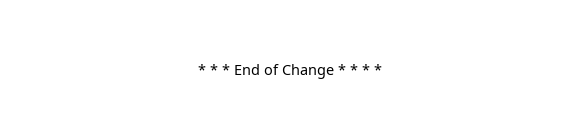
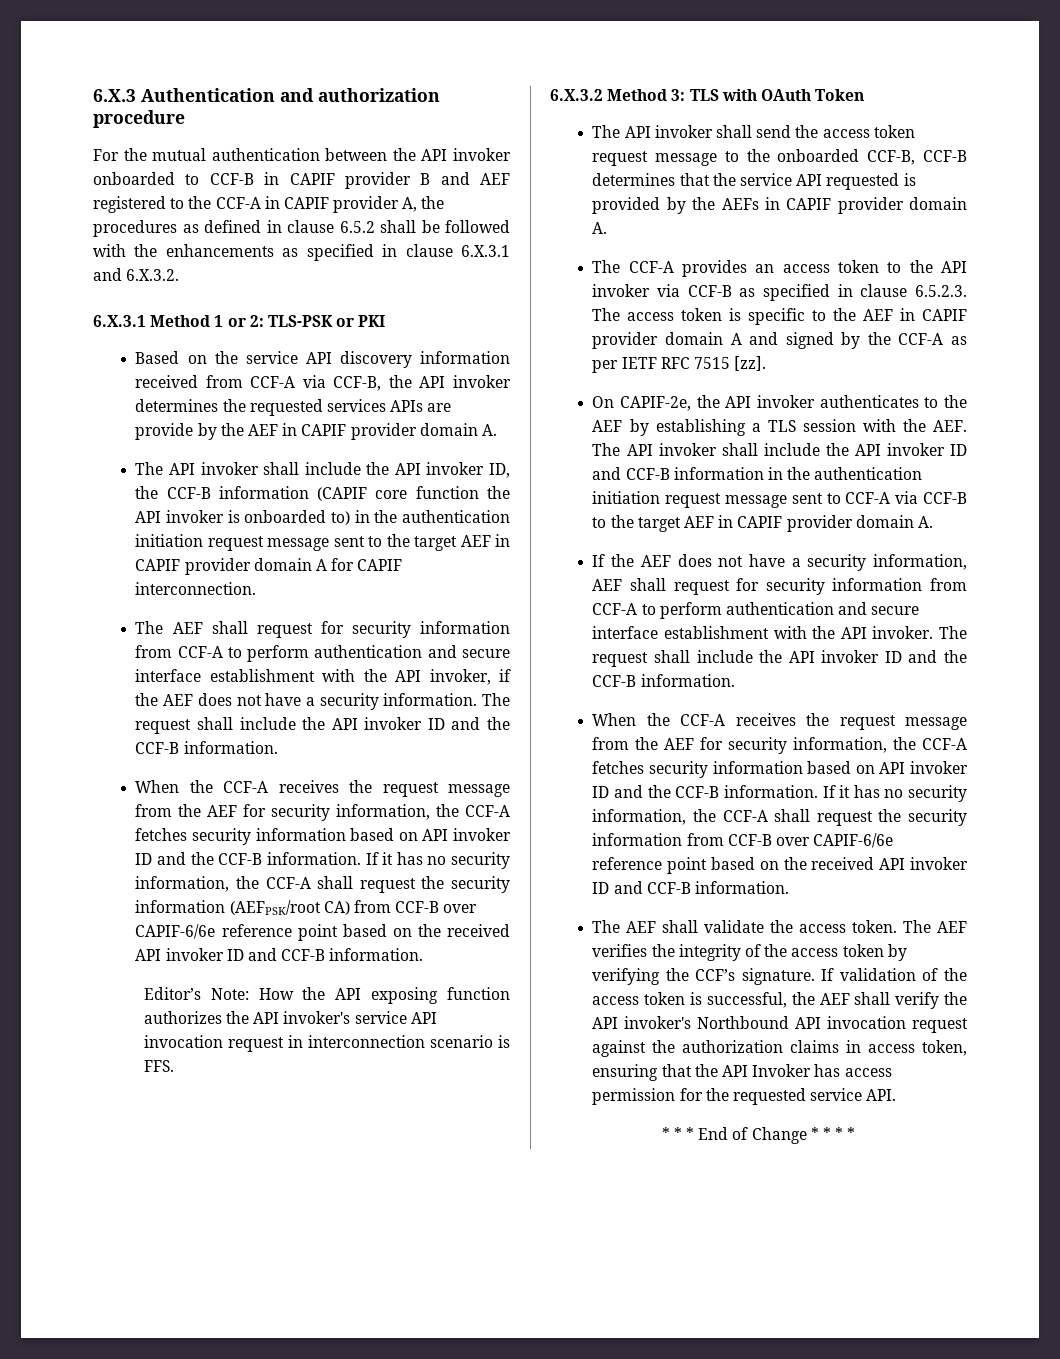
+ 6.X.3 Authentication and authorization procedure
+ For the mutual authentication between the API invoker onboarded to CCF-B in CAPIF provider B and AEF registered to the CCF-A in CAPIF provider A, the procedures as defined in clause 6.5.2 shall be followed with the enhancements as specified in clause 6.X.3.1 and 6.X.3.2.
+ 6.X.3.1 Method 1 or 2: TLS-PSK or PKI
+ Based on the service API discovery information received from CCF-A via CCF-B, the API invoker determines the requested services APIs are provide by the AEF in CAPIF provider domain A.
+ The API invoker shall include the API invoker ID, the CCF-B information (CAPIF core function the API invoker is onboarded to) in the authentication initiation request message sent to the target AEF in CAPIF provider domain A for CAPIF interconnection.
+ The AEF shall request for security information from CCF-A to perform authentication and secure interface establishment with the API invoker, if the AEF does not have a security information. The request shall include the API invoker ID and the CCF-B information.
+ When the CCF-A receives the request message from the AEF for security information, the CCF-A fetches security information based on API invoker ID and the CCF-B information. If it has no security information, the CCF-A shall request the security information (AEFPSK/root CA) from CCF-B over CAPIF-6/6e reference point based on the received API invoker ID and CCF-B information.
+ Editor’s Note: How the API exposing function authorizes the API invoker's service API invocation request in interconnection scenario is FFS.
+ 6.X.3.2 Method 3: TLS with OAuth Token
+ The API invoker shall send the access token request message to the onboarded CCF-B, CCF-B determines that the service API requested is provided by the AEFs in CAPIF provider domain A.
+ The CCF-A provides an access token to the API invoker via CCF-B as specified in clause 6.5.2.3. The access token is specific to the AEF in CAPIF provider domain A and signed by the CCF-A as per IETF RFC 7515 [zz].
+ On CAPIF-2e, the API invoker authenticates to the AEF by establishing a TLS session with the AEF. The API invoker shall include the API invoker ID and CCF-B information in the authentication initiation request message sent to CCF-A via CCF-B to the target AEF in CAPIF provider domain A.
+ If the AEF does not have a security information, AEF shall request for security information from CCF-A to perform authentication and secure interface establishment with the API invoker. The request shall include the API invoker ID and the CCF-B information.
+ When the CCF-A receives the request message from the AEF for security information, the CCF-A fetches security information based on API invoker ID and the CCF-B information. If it has no security information, the CCF-A shall request the security information from CCF-B over CAPIF-6/6e reference point based on the received API invoker ID and CCF-B information.
+ The AEF shall validate the access token. The AEF verifies the integrity of the access token by verifying the CCF’s signature. If validation of the access token is successful, the AEF shall verify the API invoker's Northbound API invocation request against the authorization claims in access token, ensuring that the API Invoker has access permission for the requested service API.

